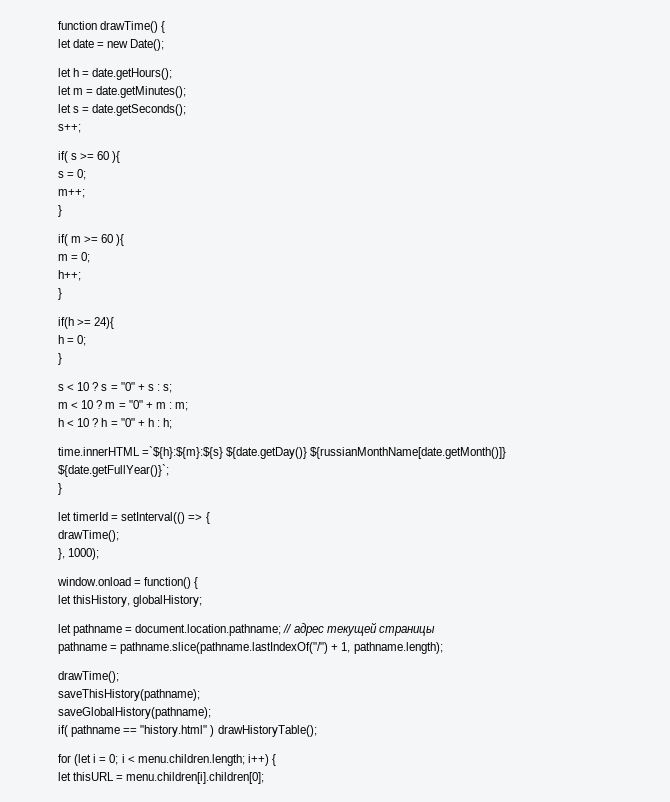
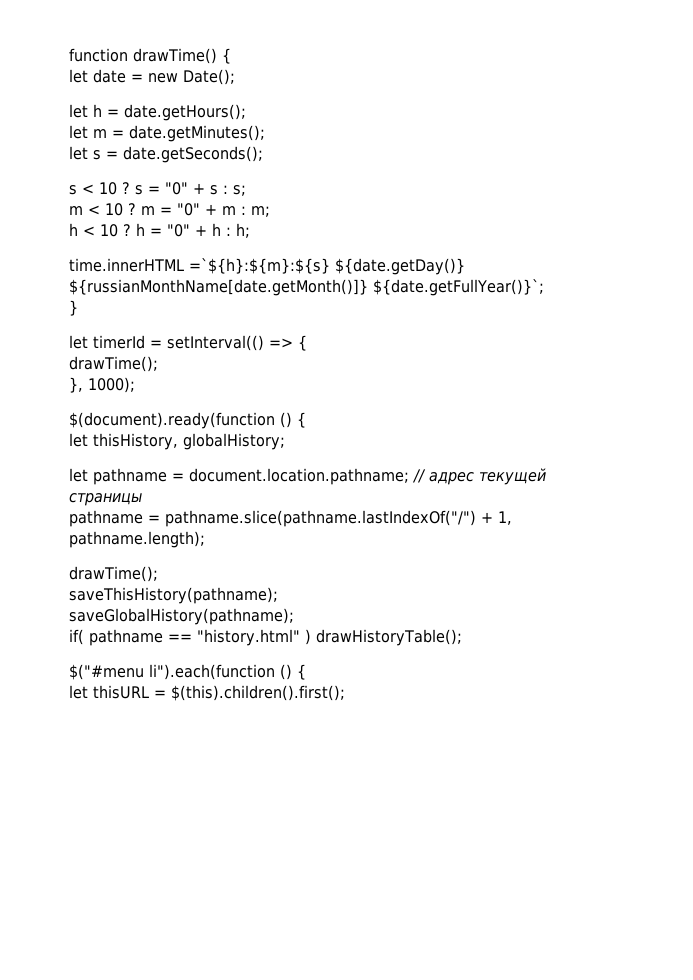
- s++;
- if( s >= 60 ){
- s = 0;
- m++;
- }
- if( m >= 60 ){
- m = 0;
- h++;
- }
- if(h >= 24){
- h = 0;
- }
- window.onload = function() {
+ $(document).ready(function () {
- for (let i = 0; i < menu.children.length; i++) {
+ $("#menu li").each(function () {
- let thisURL = menu.children[i].children[0];
+ let thisURL = $(this).children().first();

